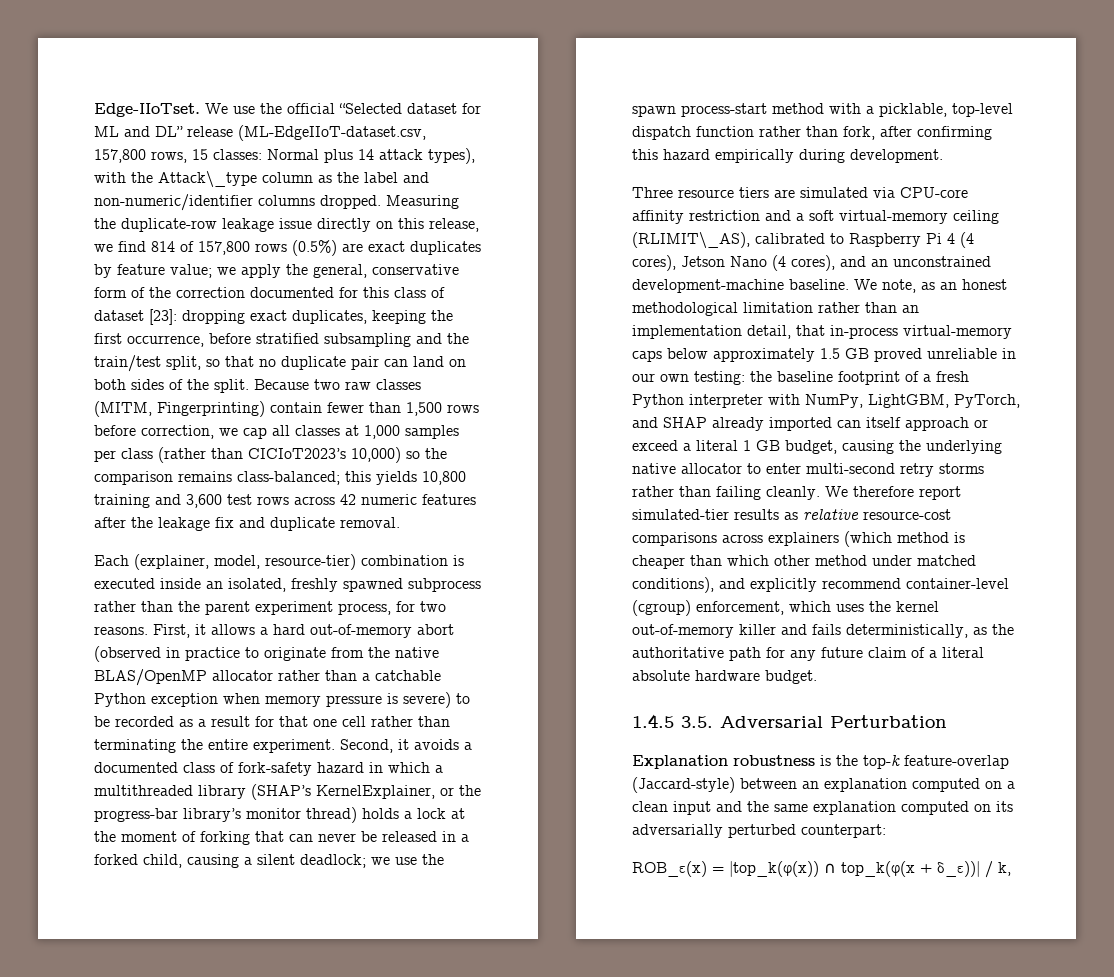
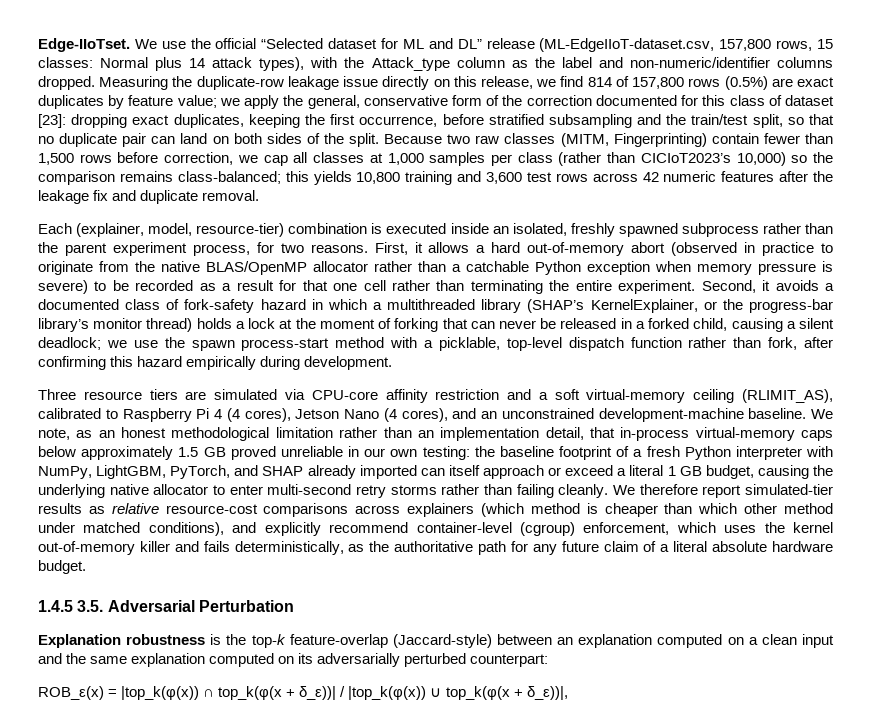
- We use the official “Selected dataset for ML and DL” release (ML-EdgeIIoT-dataset.csv, 157,800 rows, 15 classes: Normal plus 14 attack types), with the Attack\_type column as the label and non-numeric/identifier columns dropped.
+ We use the official “Selected dataset for ML and DL” release (ML-EdgeIIoT-dataset.csv, 157,800 rows, 15 classes: Normal plus 14 attack types), with the Attack_type column as the label and non-numeric/identifier columns dropped.
- Three resource tiers are simulated via CPU-core affinity restriction and a soft virtual-memory ceiling (RLIMIT\_AS), calibrated to Raspberry Pi 4 (4 cores), Jetson Nano (4 cores), and an unconstrained development-machine baseline.
+ Three resource tiers are simulated via CPU-core affinity restriction and a soft virtual-memory ceiling (RLIMIT_AS), calibrated to Raspberry Pi 4 (4 cores), Jetson Nano (4 cores), and an unconstrained development-machine baseline.
- ROB_ε(x) = |top_k(φ(x)) ∩ top_k(φ(x + δ_ε))| / k,
+ ROB_ε(x) = |top_k(φ(x)) ∩ top_k(φ(x + δ_ε))| / |top_k(φ(x)) ∪ top_k(φ(x + δ_ε))|,

